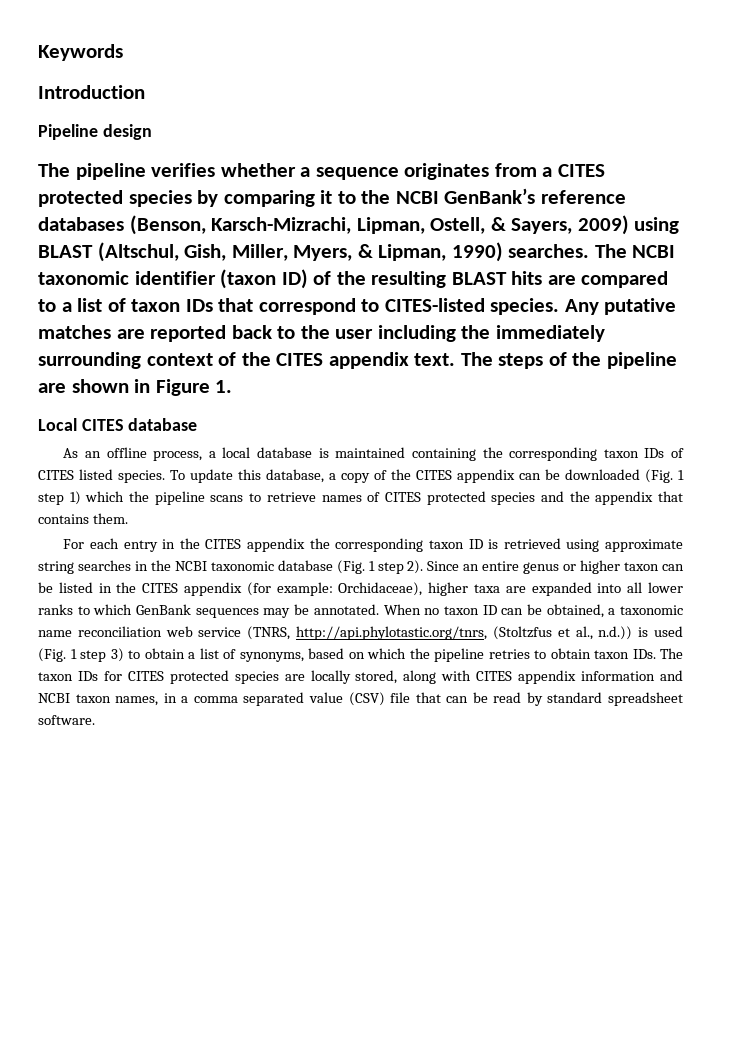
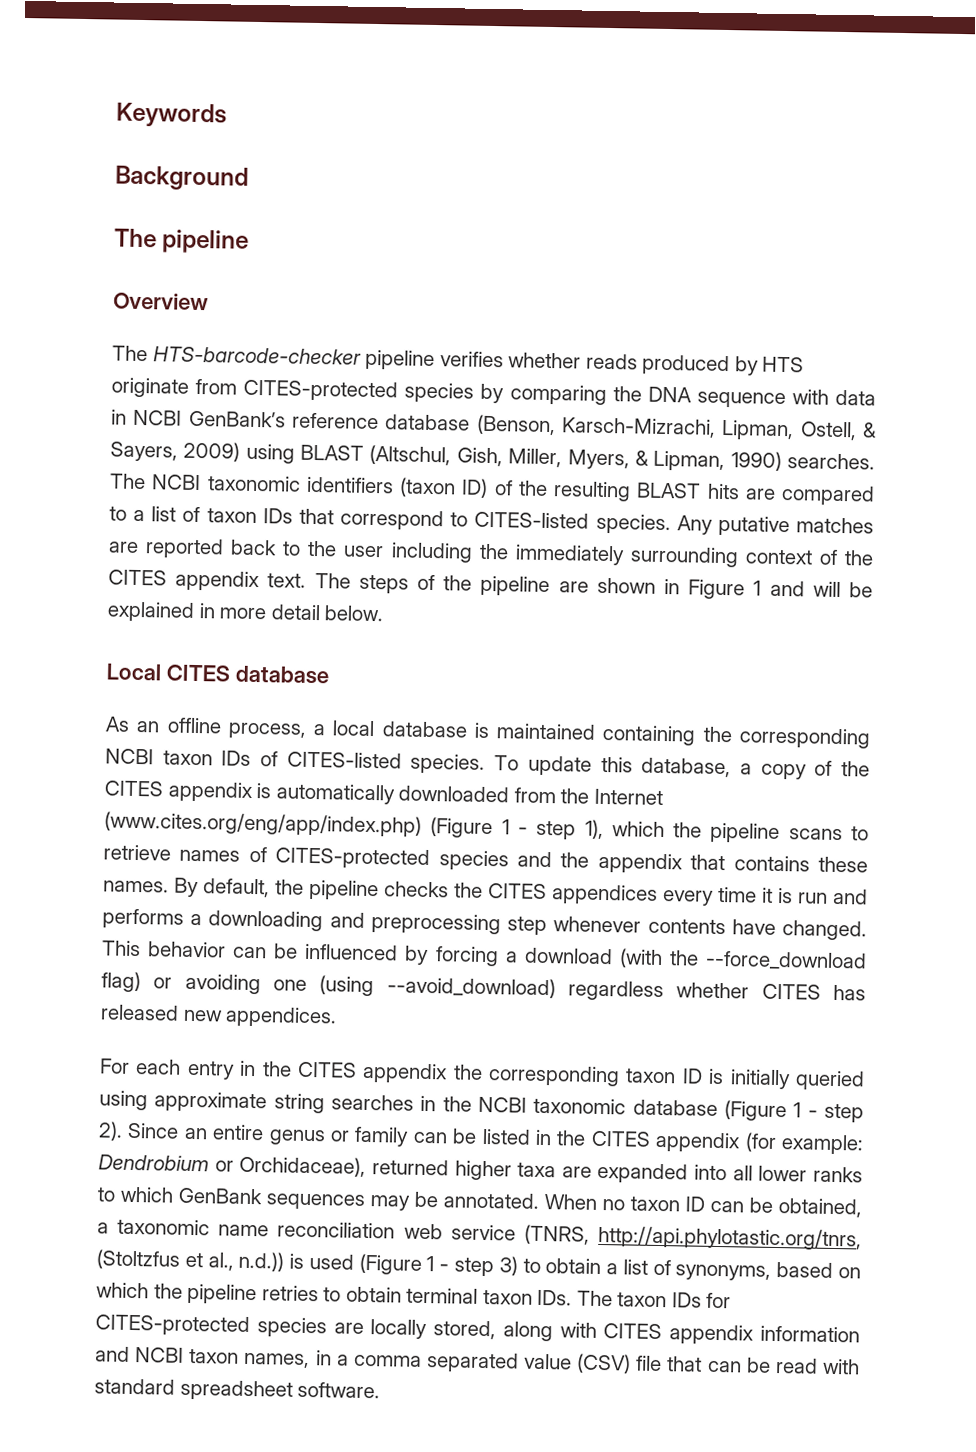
- Introduction
- Pipeline design
+ Background
- The pipeline verifies whether a sequence originates from a CITES protected species by comparing it to the NCBI GenBank’s reference databases (Benson, Karsch-Mizrachi, Lipman, Ostell, & Sayers, 2009) using BLAST (Altschul, Gish, Miller, Myers, & Lipman, 1990) searches.
+ The pipeline
+ Overview
+ The HTS-barcode-checker pipeline verifies whether reads produced by HTS originate from CITES-protected species by comparing the DNA sequence with data in NCBI GenBank’s reference database (Benson, Karsch-Mizrachi, Lipman, Ostell, & Sayers, 2009) using BLAST (Altschul, Gish, Miller, Myers, & Lipman, 1990) searches.
- The NCBI taxonomic identifier (taxon ID) of the resulting BLAST hits are compared to a list of taxon IDs that correspond to CITES-listed species.
+ The NCBI taxonomic identifiers (taxon ID) of the resulting BLAST hits are compared to a list of taxon IDs that correspond to CITES-listed species.
- The steps of the pipeline are shown in Figure 1.
+ The steps of the pipeline are shown in Figure 1 and will be explained in more detail below.
- As an offline process, a local database is maintained containing the corresponding taxon IDs of CITES listed species.
+ As an offline process, a local database is maintained containing the corresponding NCBI taxon IDs of CITES-listed species.
- To update this database, a copy of the CITES appendix can be downloaded (Fig. 1 step 1) which the pipeline scans to retrieve names of CITES protected species and the appendix that contains them.
+ To update this database, a copy of the CITES appendix is automatically downloaded from the Internet (www.cites.org/eng/app/index.php) (Figure 1 - step 1), which the pipeline scans to retrieve names of CITES-protected species and the appendix that contains these names. By default, the pipeline checks the CITES appendices every time it is run and performs a downloading and preprocessing step whenever contents have changed. This behavior can be influenced by forcing a download (with the --force_download flag) or avoiding one (using --avoid_download) regardless whether CITES has released new appendices.
- For each entry in the CITES appendix the corresponding taxon ID is retrieved using approximate string searches in the NCBI taxonomic database (Fig. 1 step 2).
+ For each entry in the CITES appendix the corresponding taxon ID is initially queried using approximate string searches in the NCBI taxonomic database (Figure 1 - step 2).
- Since an entire genus or higher taxon can be listed in the CITES appendix (for example: Orchidaceae), higher taxa are expanded into all lower ranks to which GenBank sequences may be annotated.
+ Since an entire genus or family can be listed in the CITES appendix (for example: Dendrobium or Orchidaceae), returned higher taxa are expanded into all lower ranks to which GenBank sequences may be annotated.
- When no taxon ID can be obtained, a taxonomic name reconciliation web service (TNRS, http://api.phylotastic.org/tnrs, (Stoltzfus et al., n.d.)) is used (Fig. 1 step 3) to obtain a list of synonyms, based on which the pipeline retries to obtain taxon IDs. The taxon IDs for CITES protected species are locally stored, along with CITES appendix information and NCBI taxon names, in a comma separated value (CSV) file that can be read by standard spreadsheet software.
+ When no taxon ID can be obtained, a taxonomic name reconciliation web service (TNRS, http://api.phylotastic.org/tnrs, (Stoltzfus et al., n.d.)) is used (Figure 1 - step 3) to obtain a list of synonyms, based on which the pipeline retries to obtain terminal taxon IDs. The taxon IDs for CITES-protected species are locally stored, along with CITES appendix information and NCBI taxon names, in a comma separated value (CSV) file that can be read with standard spreadsheet software.

